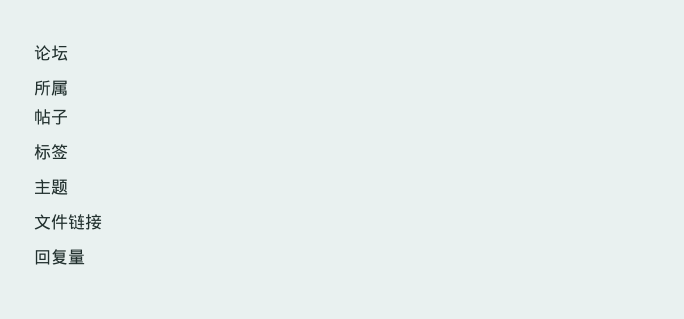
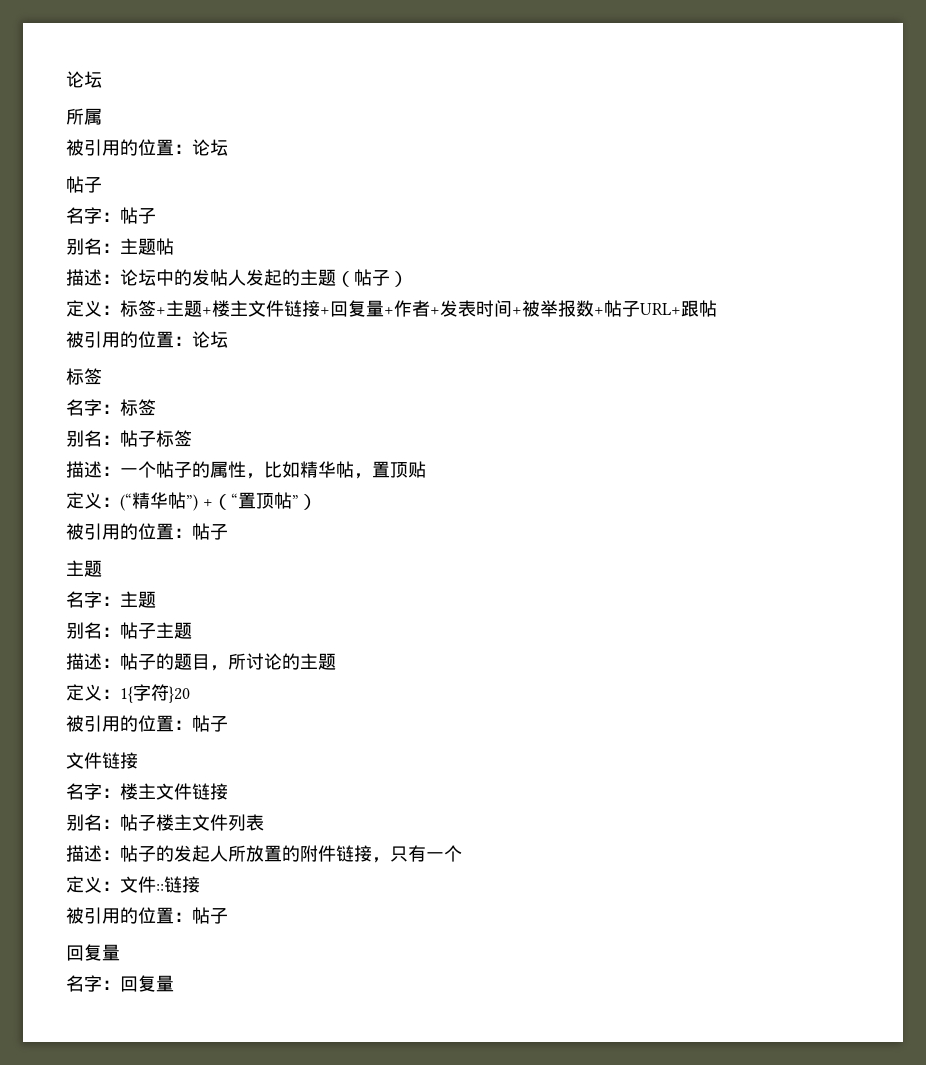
  所属
+ 被引用的位置：论坛
  帖子
+ 名字：帖子
+ 别名：主题帖
+ 描述：论坛中的发帖人发起的主题（帖子）
+ 定义：标签+主题+楼主文件链接+回复量+作者+发表时间+被举报数+帖子URL+跟帖
+ 被引用的位置：论坛
  标签
+ 名字：标签
+ 别名：帖子标签
+ 描述：一个帖子的属性，比如精华帖，置顶贴
+ 定义：(“精华帖”) +（“置顶帖”）
+ 被引用的位置：帖子
  主题
+ 名字：主题
+ 别名：帖子主题
+ 描述：帖子的题目，所讨论的主题
+ 定义：1{字符}20
+ 被引用的位置：帖子
  文件链接
+ 名字：楼主文件链接
+ 别名：帖子楼主文件列表
+ 描述：帖子的发起人所放置的附件链接，只有一个
+ 定义：文件::链接
+ 被引用的位置：帖子
  回复量
+ 名字：回复量

